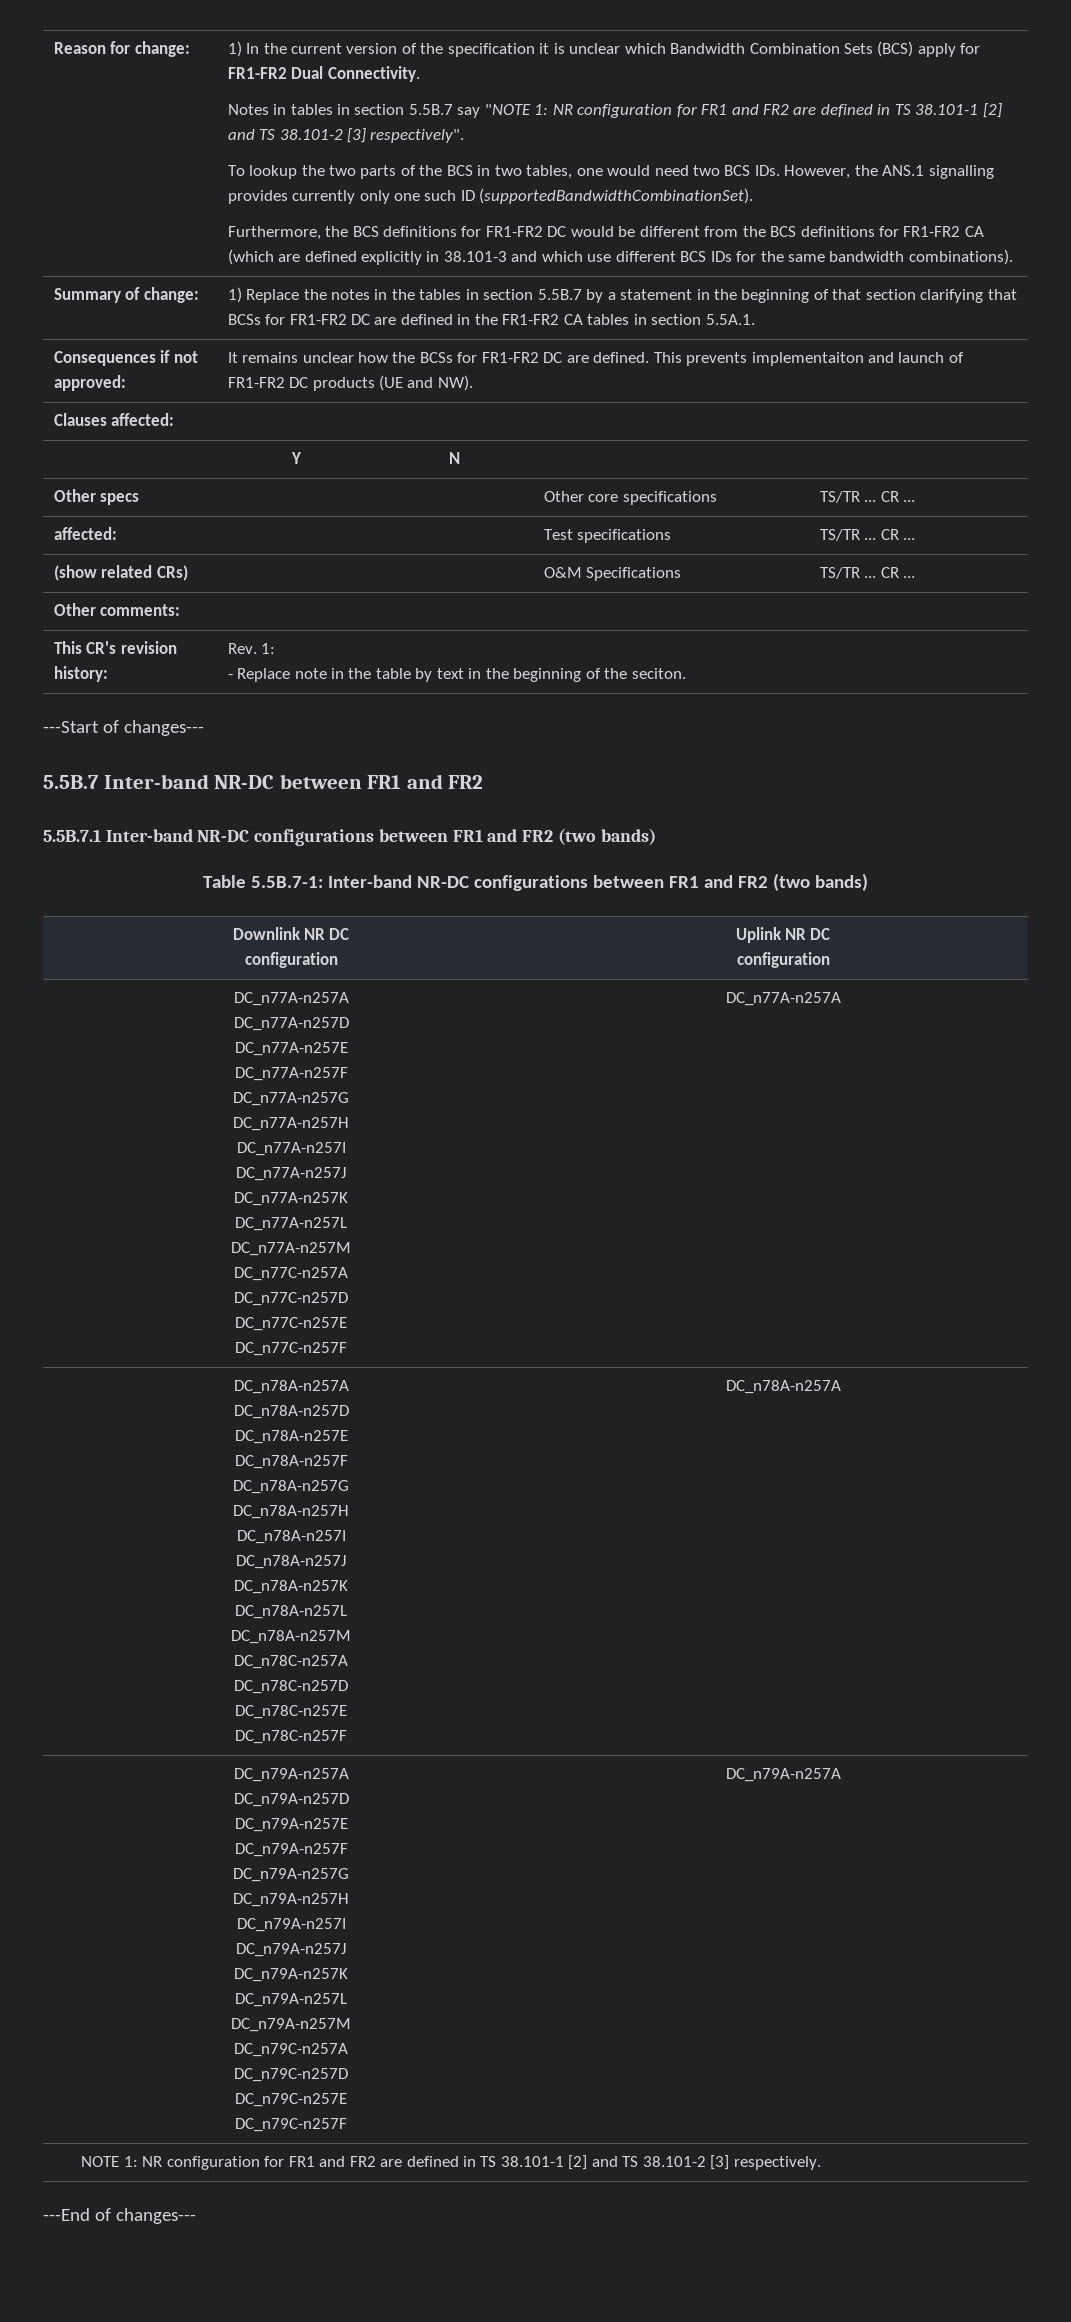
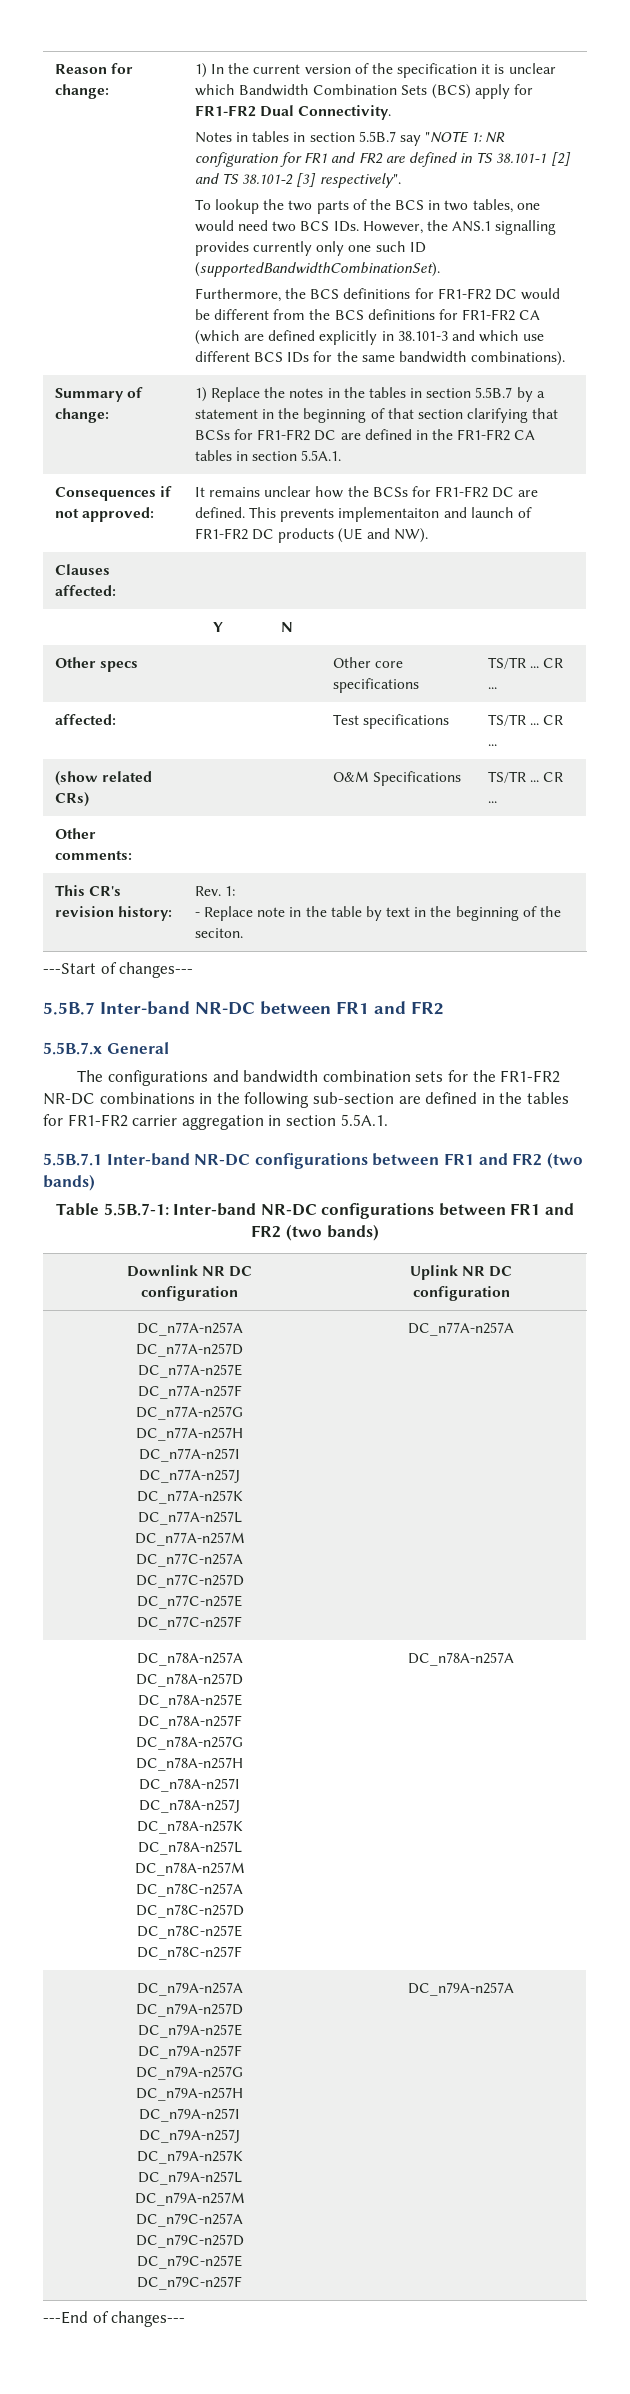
+ 5.5B.7.x General
+ The configurations and bandwidth combination sets for the FR1-FR2 NR-DC combinations in the following sub-section are defined in the tables for FR1-FR2 carrier aggregation in section 5.5A.1.
- NOTE 1: NR configuration for FR1 and FR2 are defined in TS 38.101-1 [2] and TS 38.101-2 [3] respectively.

